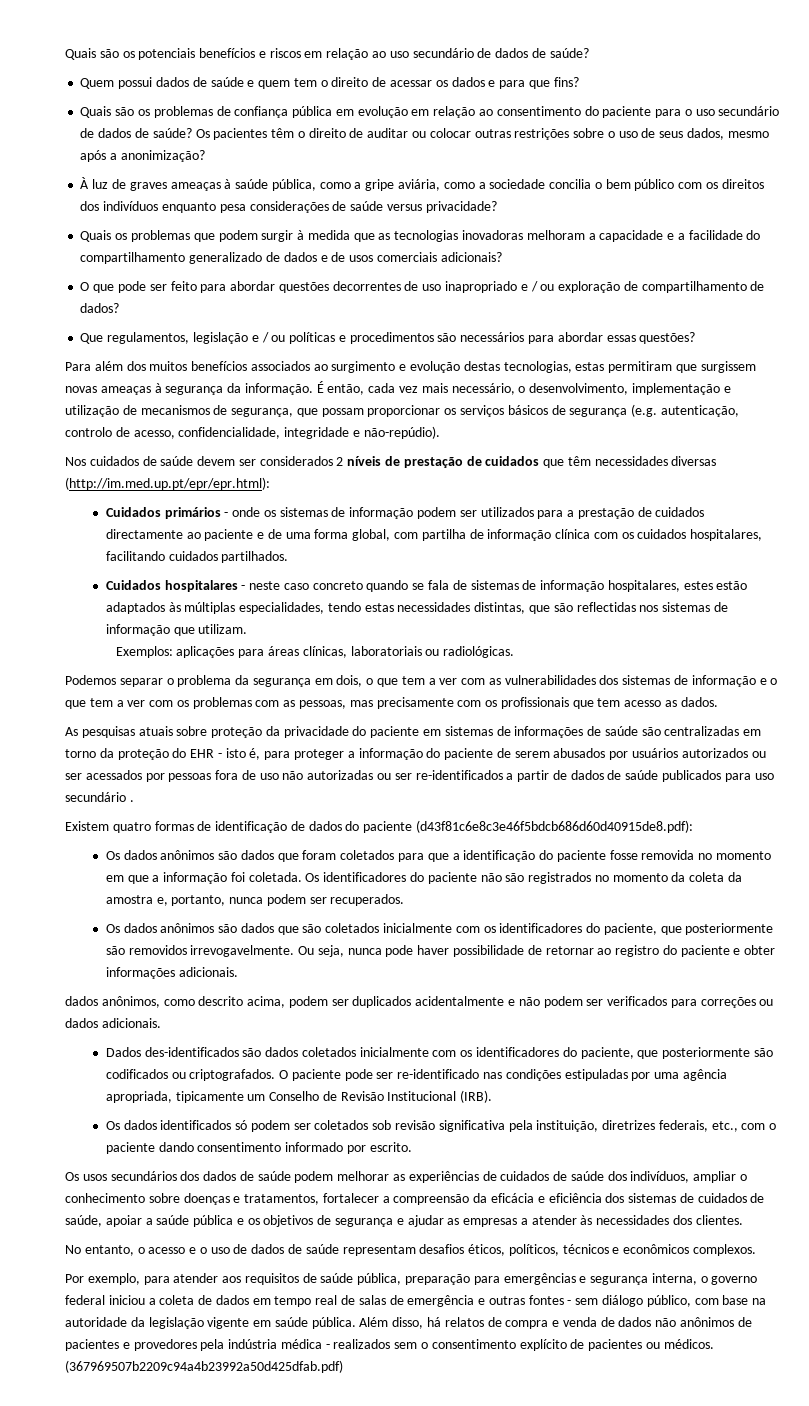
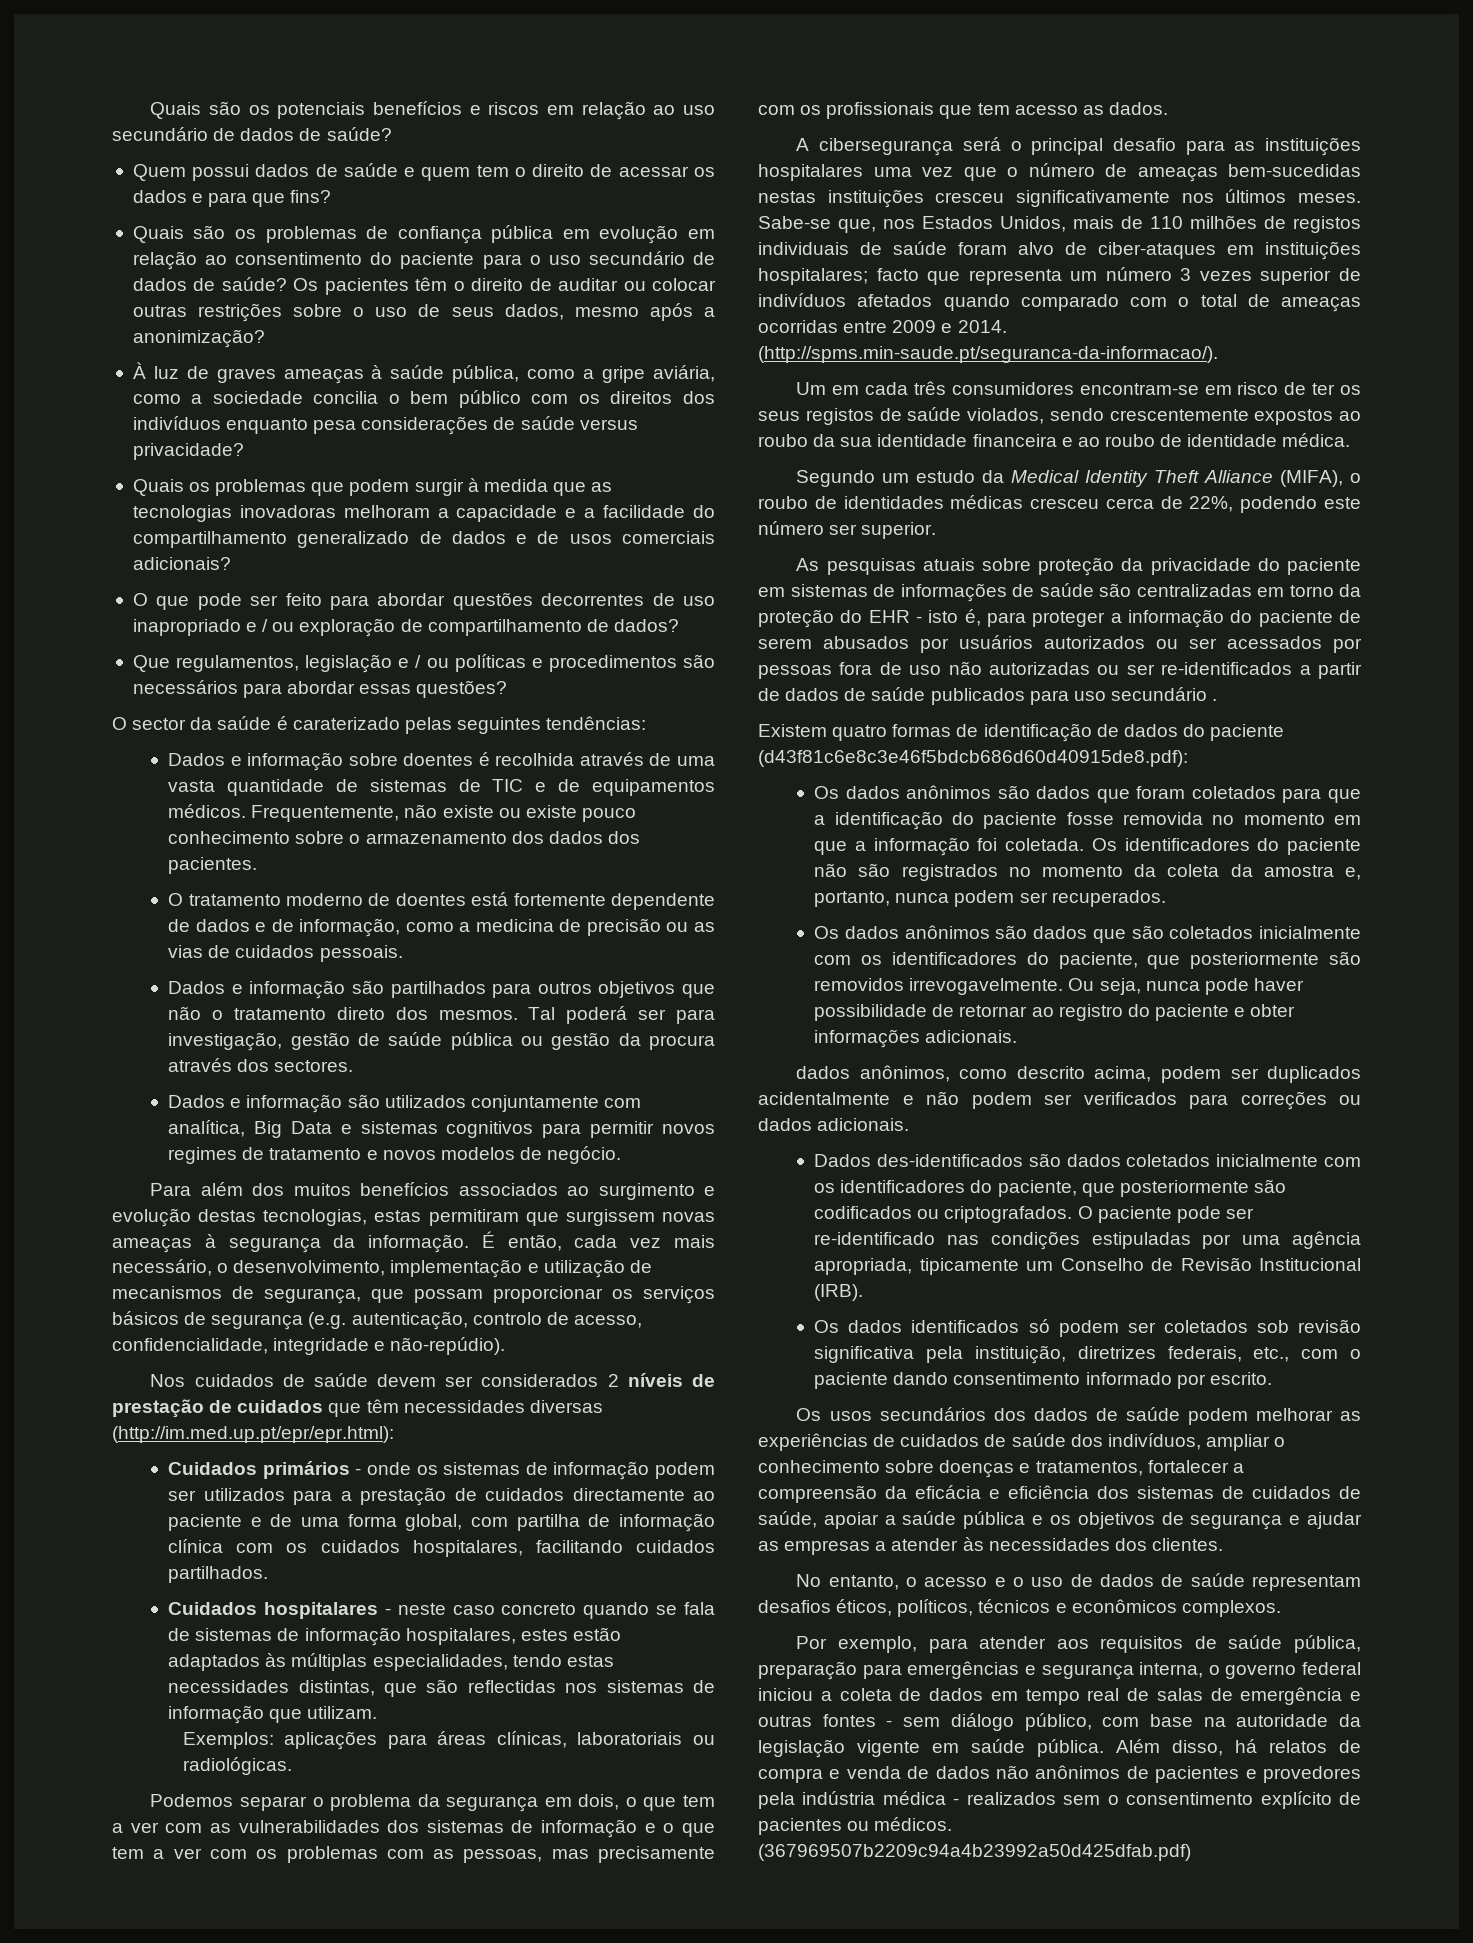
+ O sector da saúde é caraterizado pelas seguintes tendências:
+ Dados e informação sobre doentes é recolhida através de uma vasta quantidade de sistemas de TIC e de equipamentos médicos. Frequentemente, não existe ou existe pouco conhecimento sobre o armazenamento dos dados dos pacientes.
+ O tratamento moderno de doentes está fortemente dependente de dados e de informação, como a medicina de precisão ou as vias de cuidados pessoais.
+ Dados e informação são partilhados para outros objetivos que não o tratamento direto dos mesmos. Tal poderá ser para investigação, gestão de saúde pública ou gestão da procura através dos sectores.
+ Dados e informação são utilizados conjuntamente com analítica, Big Data e sistemas cognitivos para permitir novos regimes de tratamento e novos modelos de negócio.
+ A cibersegurança será o principal desafio para as instituições hospitalares uma vez que o número de ameaças bem-sucedidas nestas instituições cresceu significativamente nos últimos meses. Sabe-se que, nos Estados Unidos, mais de 110 milhões de registos individuais de saúde foram alvo de ciber-ataques em instituições hospitalares; facto que representa um número 3 vezes superior de indivíduos afetados quando comparado com o total de ameaças ocorridas entre 2009 e 2014. (http://spms.min-saude.pt/seguranca-da-informacao/).
+ Um em cada três consumidores encontram-se em risco de ter os seus registos de saúde violados, sendo crescentemente expostos ao roubo da sua identidade financeira e ao roubo de identidade médica.
+ Segundo um estudo da Medical Identity Theft Alliance (MIFA), o roubo de identidades médicas cresceu cerca de 22%, podendo este número ser superior.

